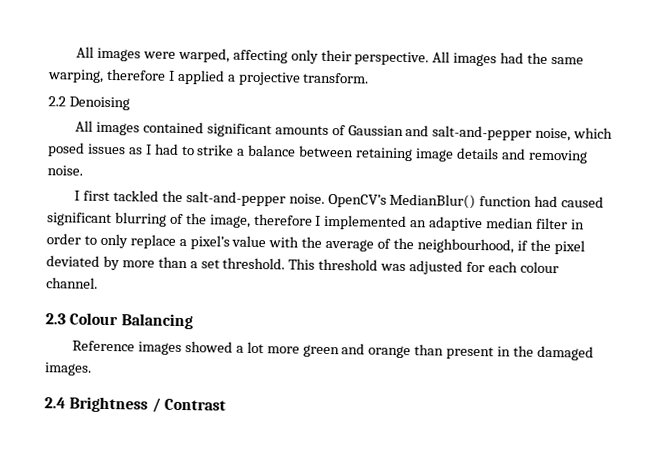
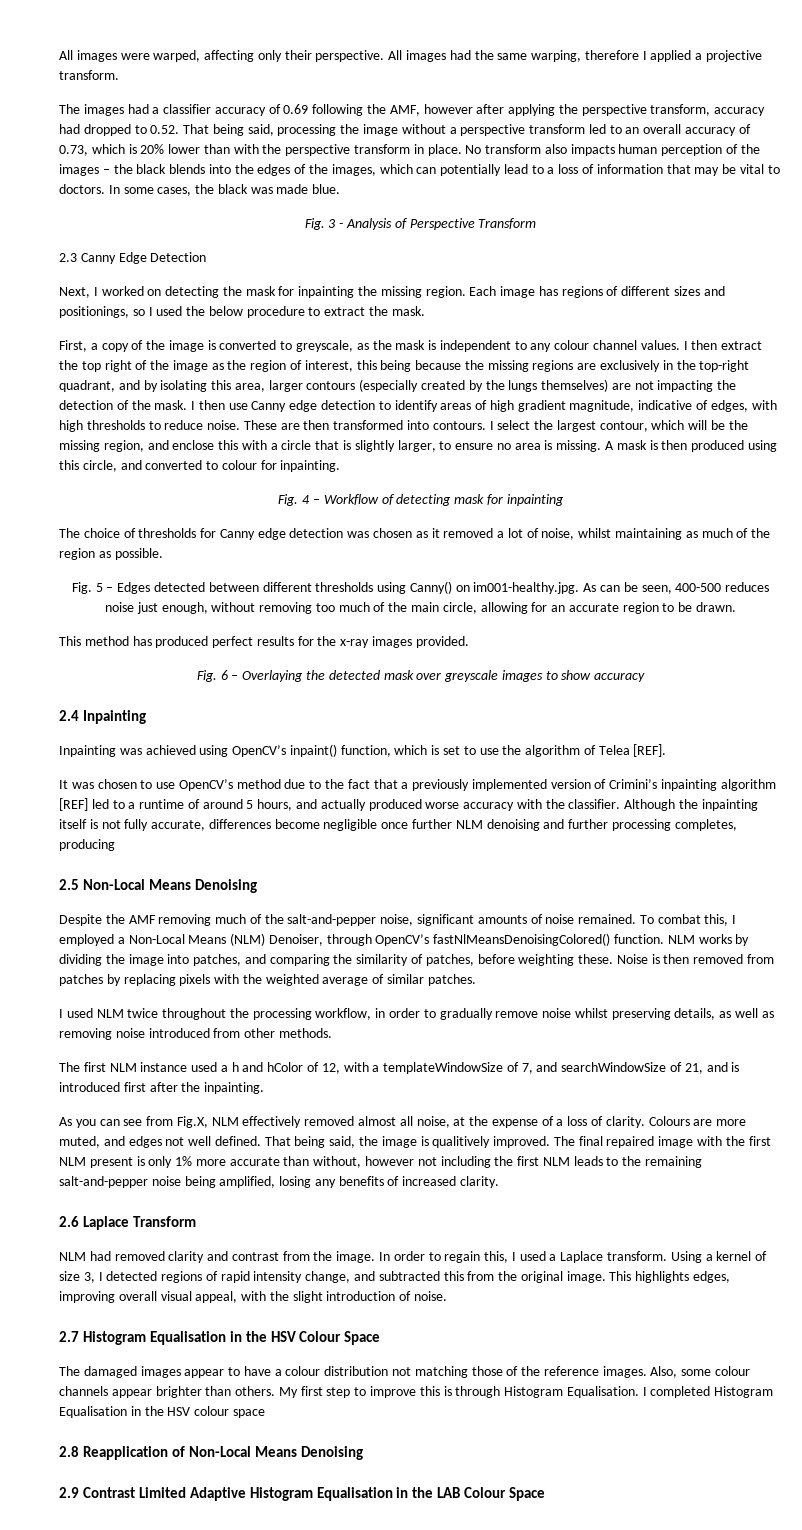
- 2.2 Denoising
- All images contained significant amounts of Gaussian and salt-and-pepper noise, which posed issues as I had to strike a balance between retaining image details and removing noise.
- I first tackled the salt-and-pepper noise. OpenCV’s MedianBlur() function had caused significant blurring of the image, therefore I implemented an adaptive median filter in order to only replace a pixel’s value with the average of the neighbourhood, if the pixel deviated by more than a set threshold. This threshold was adjusted for each colour channel.
- 2.3 Colour Balancing
- Reference images showed a lot more green and orange than present in the damaged images.
- 2.4 Brightness / Contrast
+ The images had a classifier accuracy of 0.69 following the AMF, however after applying the perspective transform, accuracy had dropped to 0.52. That being said, processing the image without a perspective transform led to an overall accuracy of 0.73, which is 20% lower than with the perspective transform in place. No transform also impacts human perception of the images – the black blends into the edges of the images, which can potentially lead to a loss of information that may be vital to doctors. In some cases, the black was made blue.
+ Fig. 3 - Analysis of Perspective Transform
+ 2.3 Canny Edge Detection
+ Next, I worked on detecting the mask for inpainting the missing region. Each image has regions of different sizes and positionings, so I used the below procedure to extract the mask.
+ First, a copy of the image is converted to greyscale, as the mask is independent to any colour channel values. I then extract the top right of the image as the region of interest, this being because the missing regions are exclusively in the top-right quadrant, and by isolating this area, larger contours (especially created by the lungs themselves) are not impacting the detection of the mask. I then use Canny edge detection to identify areas of high gradient magnitude, indicative of edges, with high thresholds to reduce noise. These are then transformed into contours. I select the largest contour, which will be the missing region, and enclose this with a circle that is slightly larger, to ensure no area is missing. A mask is then produced using this circle, and converted to colour for inpainting.
+ Fig. 4 – Workflow of detecting mask for inpainting
+ The choice of thresholds for Canny edge detection was chosen as it removed a lot of noise, whilst maintaining as much of the region as possible.
+ Fig. 5 – Edges detected between different thresholds using Canny() on im001-healthy.jpg. As can be seen, 400-500 reduces noise just enough, without removing too much of the main circle, allowing for an accurate region to be drawn.
+ This method has produced perfect results for the x-ray images provided.
+ Fig. 6 – Overlaying the detected mask over greyscale images to show accuracy
+ 2.4 Inpainting
+ Inpainting was achieved using OpenCV’s inpaint() function, which is set to use the algorithm of Telea [REF].
+ It was chosen to use OpenCV’s method due to the fact that a previously implemented version of Crimini’s inpainting algorithm [REF] led to a runtime of around 5 hours, and actually produced worse accuracy with the classifier. Although the inpainting itself is not fully accurate, differences become negligible once further NLM denoising and further processing completes, producing
+ 2.5 Non-Local Means Denoising
+ Despite the AMF removing much of the salt-and-pepper noise, significant amounts of noise remained. To combat this, I employed a Non-Local Means (NLM) Denoiser, through OpenCV’s fastNlMeansDenoisingColored() function. NLM works by dividing the image into patches, and comparing the similarity of patches, before weighting these. Noise is then removed from patches by replacing pixels with the weighted average of similar patches.
+ I used NLM twice throughout the processing workflow, in order to gradually remove noise whilst preserving details, as well as removing noise introduced from other methods.
+ The first NLM instance used a h and hColor of 12, with a templateWindowSize of 7, and searchWindowSize of 21, and is introduced first after the inpainting.
+ As you can see from Fig.X, NLM effectively removed almost all noise, at the expense of a loss of clarity. Colours are more muted, and edges not well defined. That being said, the image is qualitively improved. The final repaired image with the first NLM present is only 1% more accurate than without, however not including the first NLM leads to the remaining salt-and-pepper noise being amplified, losing any benefits of increased clarity.
+ 2.6 Laplace Transform
+ NLM had removed clarity and contrast from the image. In order to regain this, I used a Laplace transform. Using a kernel of size 3, I detected regions of rapid intensity change, and subtracted this from the original image. This highlights edges, improving overall visual appeal, with the slight introduction of noise.
+ 2.7 Histogram Equalisation in the HSV Colour Space
+ The damaged images appear to have a colour distribution not matching those of the reference images. Also, some colour channels appear brighter than others. My first step to improve this is through Histogram Equalisation. I completed Histogram Equalisation in the HSV colour space
+ 2.8 Reapplication of Non-Local Means Denoising
+ 2.9 Contrast Limited Adaptive Histogram Equalisation in the LAB Colour Space

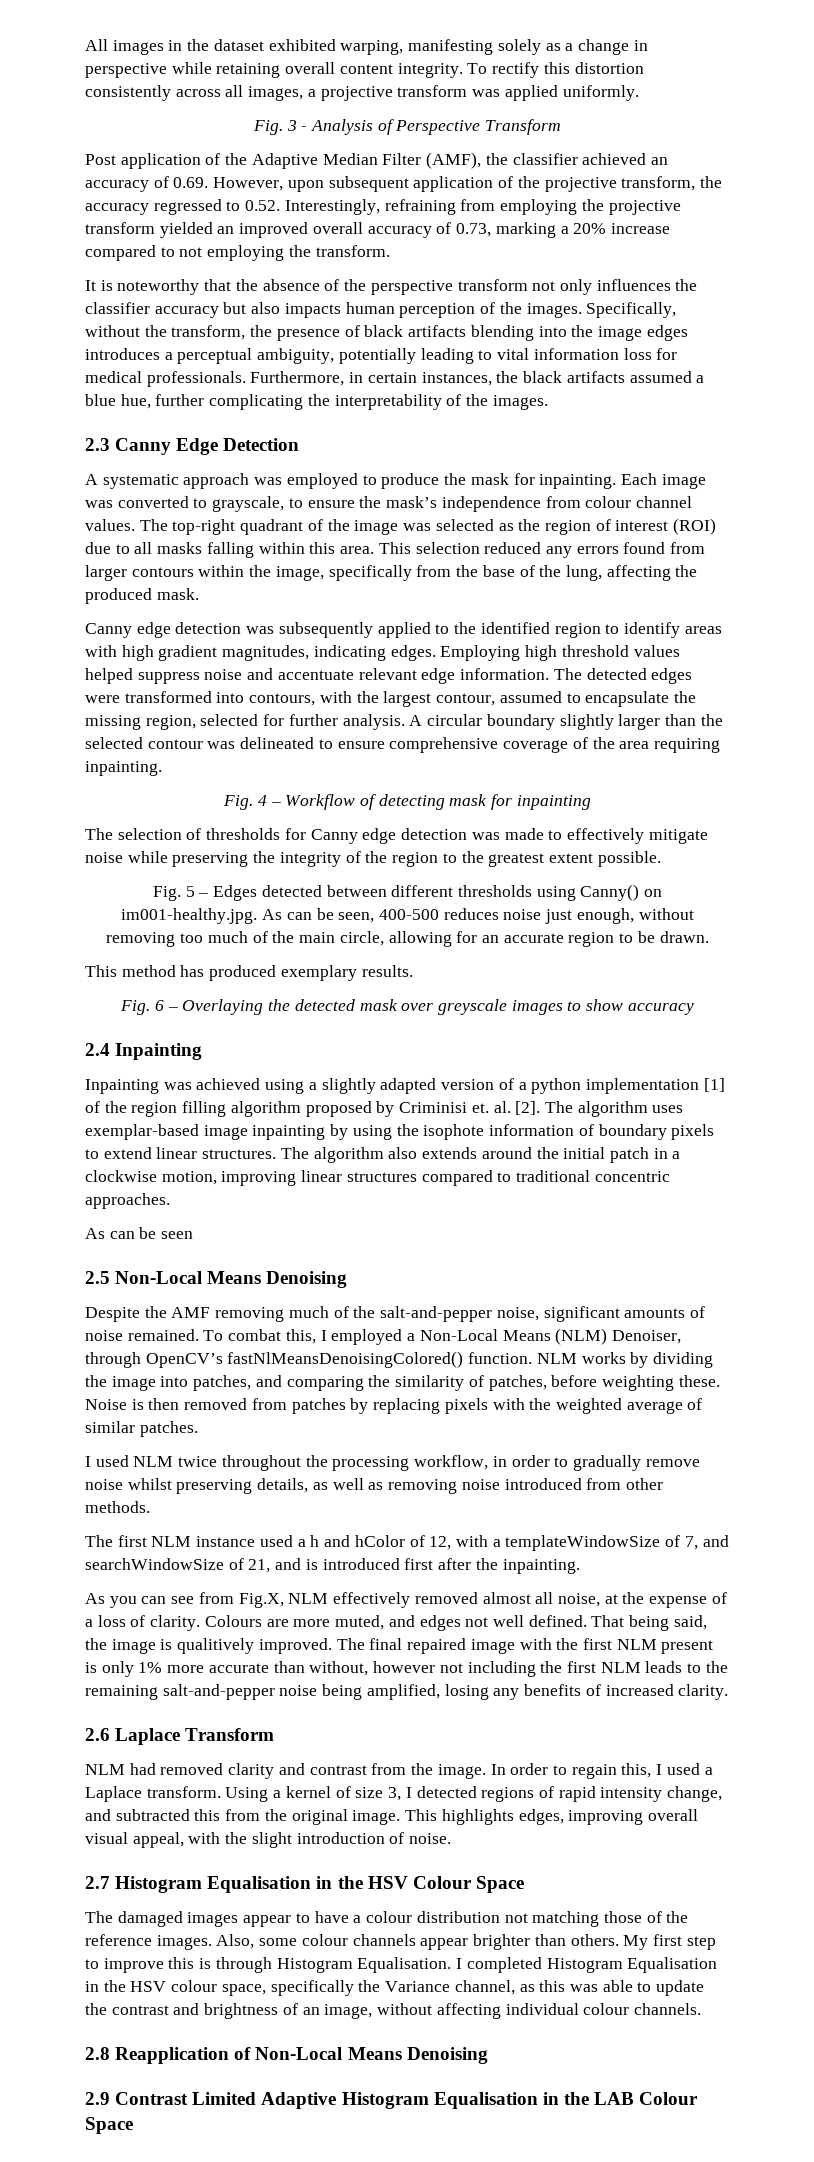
- All images were warped, affecting only their perspective. All images had the same warping, therefore I applied a projective transform.
- The images had a classifier accuracy of 0.69 following the AMF, however after applying the perspective transform, accuracy had dropped to 0.52. That being said, processing the image without a perspective transform led to an overall accuracy of 0.73, which is 20% lower than with the perspective transform in place. No transform also impacts human perception of the images – the black blends into the edges of the images, which can potentially lead to a loss of information that may be vital to doctors. In some cases, the black was made blue.
+ All images in the dataset exhibited warping, manifesting solely as a change in perspective while retaining overall content integrity. To rectify this distortion consistently across all images, a projective transform was applied uniformly.
+ Post application of the Adaptive Median Filter (AMF), the classifier achieved an accuracy of 0.69. However, upon subsequent application of the projective transform, the accuracy regressed to 0.52. Interestingly, refraining from employing the projective transform yielded an improved overall accuracy of 0.73, marking a 20% increase compared to not employing the transform.
+ It is noteworthy that the absence of the perspective transform not only influences the classifier accuracy but also impacts human perception of the images. Specifically, without the transform, the presence of black artifacts blending into the image edges introduces a perceptual ambiguity, potentially leading to vital information loss for medical professionals. Furthermore, in certain instances, the black artifacts assumed a blue hue, further complicating the interpretability of the images.
  2.3 Canny Edge Detection
- Next, I worked on detecting the mask for inpainting the missing region. Each image has regions of different sizes and positionings, so I used the below procedure to extract the mask.
- First, a copy of the image is converted to greyscale, as the mask is independent to any colour channel values. I then extract the top right of the image as the region of interest, this being because the missing regions are exclusively in the top-right quadrant, and by isolating this area, larger contours (especially created by the lungs themselves) are not impacting the detection of the mask. I then use Canny edge detection to identify areas of high gradient magnitude, indicative of edges, with high thresholds to reduce noise. These are then transformed into contours. I select the largest contour, which will be the missing region, and enclose this with a circle that is slightly larger, to ensure no area is missing. A mask is then produced using this circle, and converted to colour for inpainting.
+ A systematic approach was employed to produce the mask for inpainting. Each image was converted to grayscale, to ensure the mask’s independence from colour channel values. The top-right quadrant of the image was selected as the region of interest (ROI) due to all masks falling within this area. This selection reduced any errors found from larger contours within the image, specifically from the base of the lung, affecting the produced mask.
+ Canny edge detection was subsequently applied to the identified region to identify areas with high gradient magnitudes, indicating edges. Employing high threshold values helped suppress noise and accentuate relevant edge information. The detected edges were transformed into contours, with the largest contour, assumed to encapsulate the missing region, selected for further analysis. A circular boundary slightly larger than the selected contour was delineated to ensure comprehensive coverage of the area requiring inpainting.
- The choice of thresholds for Canny edge detection was chosen as it removed a lot of noise, whilst maintaining as much of the region as possible.
+ The selection of thresholds for Canny edge detection was made to effectively mitigate noise while preserving the integrity of the region to the greatest extent possible.
- This method has produced perfect results for the x-ray images provided.
+ This method has produced exemplary results.
- Inpainting was achieved using OpenCV’s inpaint() function, which is set to use the algorithm of Telea [REF].
- It was chosen to use OpenCV’s method due to the fact that a previously implemented version of Crimini’s inpainting algorithm [REF] led to a runtime of around 5 hours, and actually produced worse accuracy with the classifier. Although the inpainting itself is not fully accurate, differences become negligible once further NLM denoising and further processing completes, producing
+ Inpainting was achieved using a slightly adapted version of a python implementation [1] of the region filling algorithm proposed by Criminisi et. al. [2]. The algorithm uses exemplar-based image inpainting by using the isophote information of boundary pixels to extend linear structures. The algorithm also extends around the initial patch in a clockwise motion, improving linear structures compared to traditional concentric approaches.
+ As can be seen
- I completed Histogram Equalisation in the HSV colour space
+ I completed Histogram Equalisation in the HSV colour space, specifically the Variance channel, as this was able to update the contrast and brightness of an image, without affecting individual colour channels.

